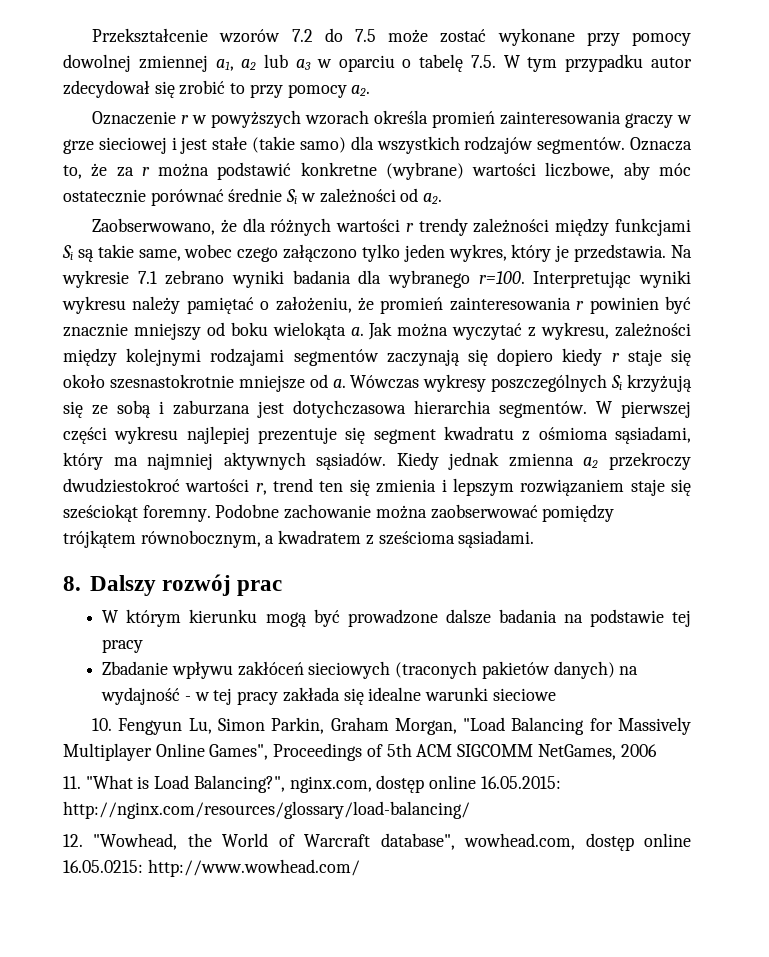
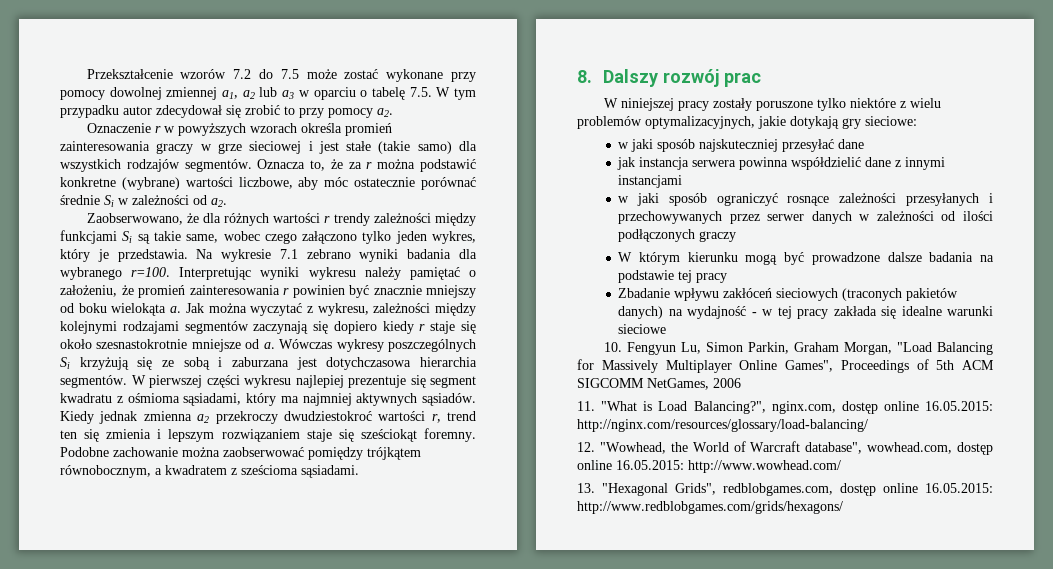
+ W niniejszej pracy zostały poruszone tylko niektóre z wielu problemów optymalizacyjnych, jakie dotykają gry sieciowe:
+ w jaki sposób najskuteczniej przesyłać dane
+ jak instancja serwera powinna współdzielić dane z innymi instancjami
+ w jaki sposób ograniczyć rosnące zależności przesyłanych i przechowywanych przez serwer danych w zależności od ilości podłączonych graczy
- 12. "Wowhead, the World of Warcraft database", wowhead.com, dostęp online 16.05.0215: http://www.wowhead.com/
+ 12. "Wowhead, the World of Warcraft database", wowhead.com, dostęp online 16.05.2015: http://www.wowhead.com/
+ 13. "Hexagonal Grids", redblobgames.com, dostęp online 16.05.2015: http://www.redblobgames.com/grids/hexagons/

